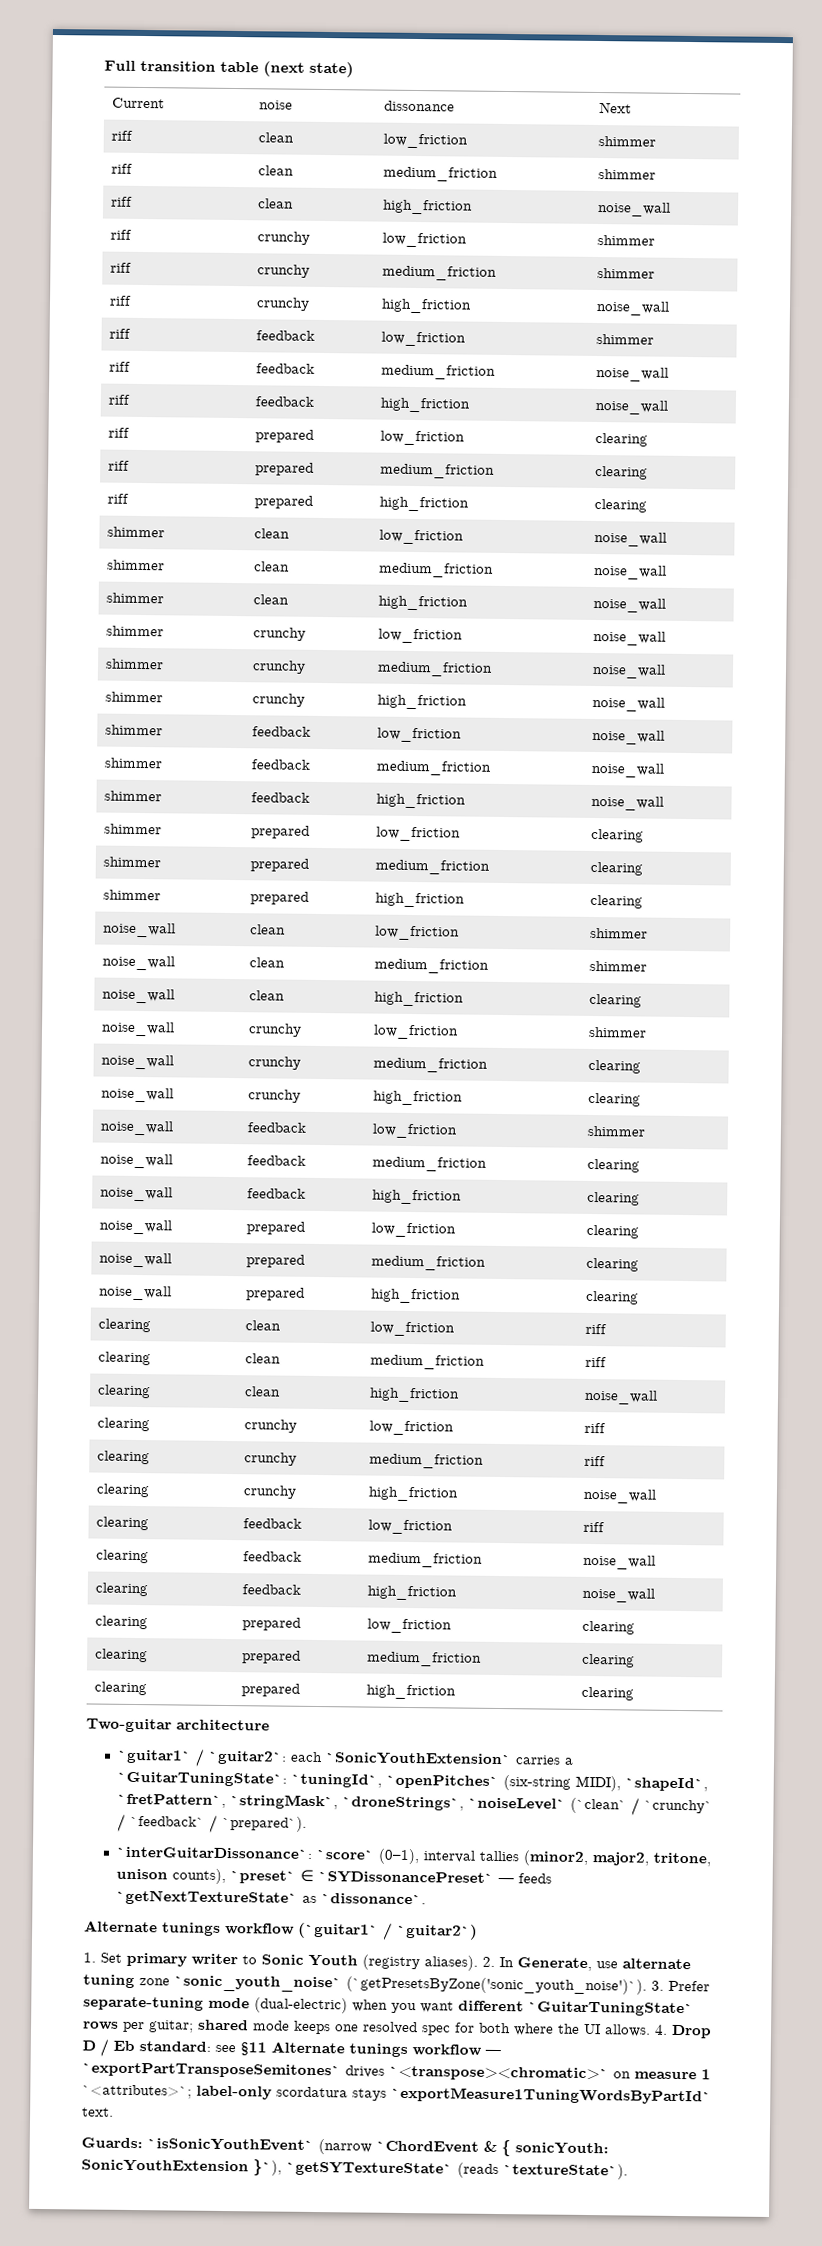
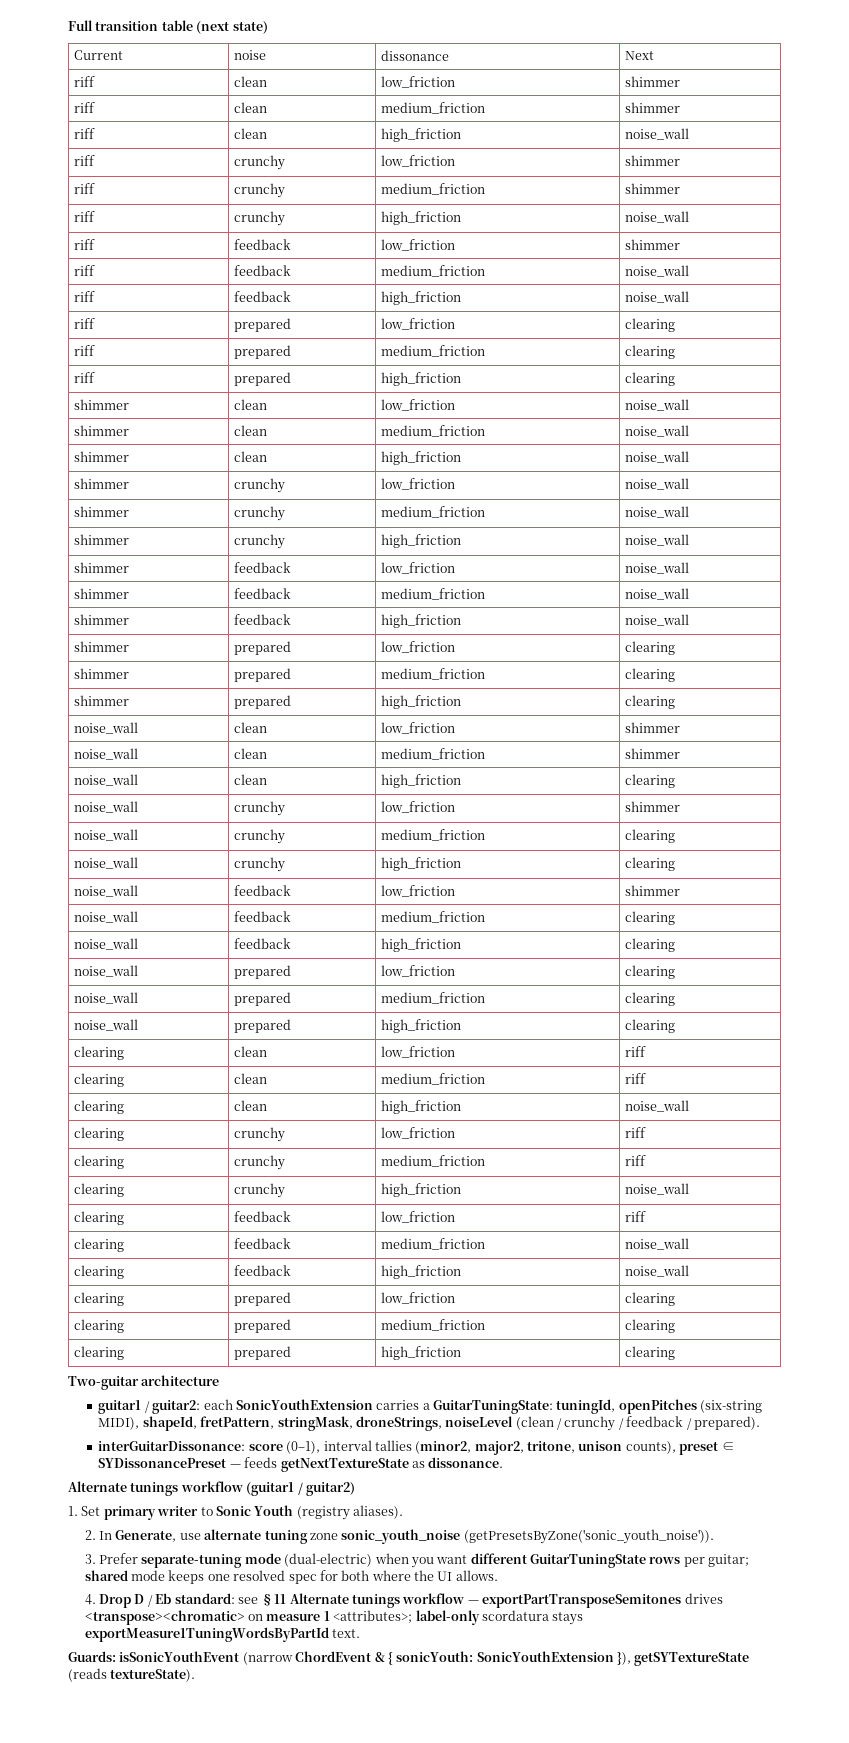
- `guitar1` / `guitar2`: each `SonicYouthExtension` carries a `GuitarTuningState`: `tuningId`, `openPitches` (six-string MIDI), `shapeId`, `fretPattern`, `stringMask`, `droneStrings`, `noiseLevel` (`clean` / `crunchy` / `feedback` / `prepared`).
- `interGuitarDissonance`: `score` (0–1), interval tallies (minor2, major2, tritone, unison counts), `preset` ∈ `SYDissonancePreset` — feeds `getNextTextureState` as `dissonance`.
- Alternate tunings workflow (`guitar1` / `guitar2`)
+ guitar1 / guitar2: each SonicYouthExtension carries a GuitarTuningState: tuningId, openPitches (six-string MIDI), shapeId, fretPattern, stringMask, droneStrings, noiseLevel (clean / crunchy / feedback / prepared).
+ interGuitarDissonance: score (0–1), interval tallies (minor2, major2, tritone, unison counts), preset ∈ SYDissonancePreset — feeds getNextTextureState as dissonance.
+ Alternate tunings workflow (guitar1 / guitar2)
- 1. Set primary writer to Sonic Youth (registry aliases). 2. In Generate, use alternate tuning zone `sonic_youth_noise` (`getPresetsByZone('sonic_youth_noise')`). 3. Prefer separate-tuning mode (dual-electric) when you want different `GuitarTuningState` rows per guitar; shared mode keeps one resolved spec for both where the UI allows. 4. Drop D / Eb standard: see §11 Alternate tunings workflow — `exportPartTransposeSemitones` drives `<transpose><chromatic>` on measure 1 `<attributes>`; label-only scordatura stays `exportMeasure1TuningWordsByPartId` text.
+ 1. Set primary writer to Sonic Youth (registry aliases).
+ 2. In Generate, use alternate tuning zone sonic_youth_noise (getPresetsByZone('sonic_youth_noise')).
+ 3. Prefer separate-tuning mode (dual-electric) when you want different GuitarTuningState rows per guitar; shared mode keeps one resolved spec for both where the UI allows.
+ 4. Drop D / Eb standard: see §11 Alternate tunings workflow — exportPartTransposeSemitones drives <transpose><chromatic> on measure 1 <attributes>; label-only scordatura stays exportMeasure1TuningWordsByPartId text.
- Guards: `isSonicYouthEvent` (narrow `ChordEvent & { sonicYouth: SonicYouthExtension }`), `getSYTextureState` (reads `textureState`).
+ Guards: isSonicYouthEvent (narrow ChordEvent & { sonicYouth: SonicYouthExtension }), getSYTextureState (reads textureState).

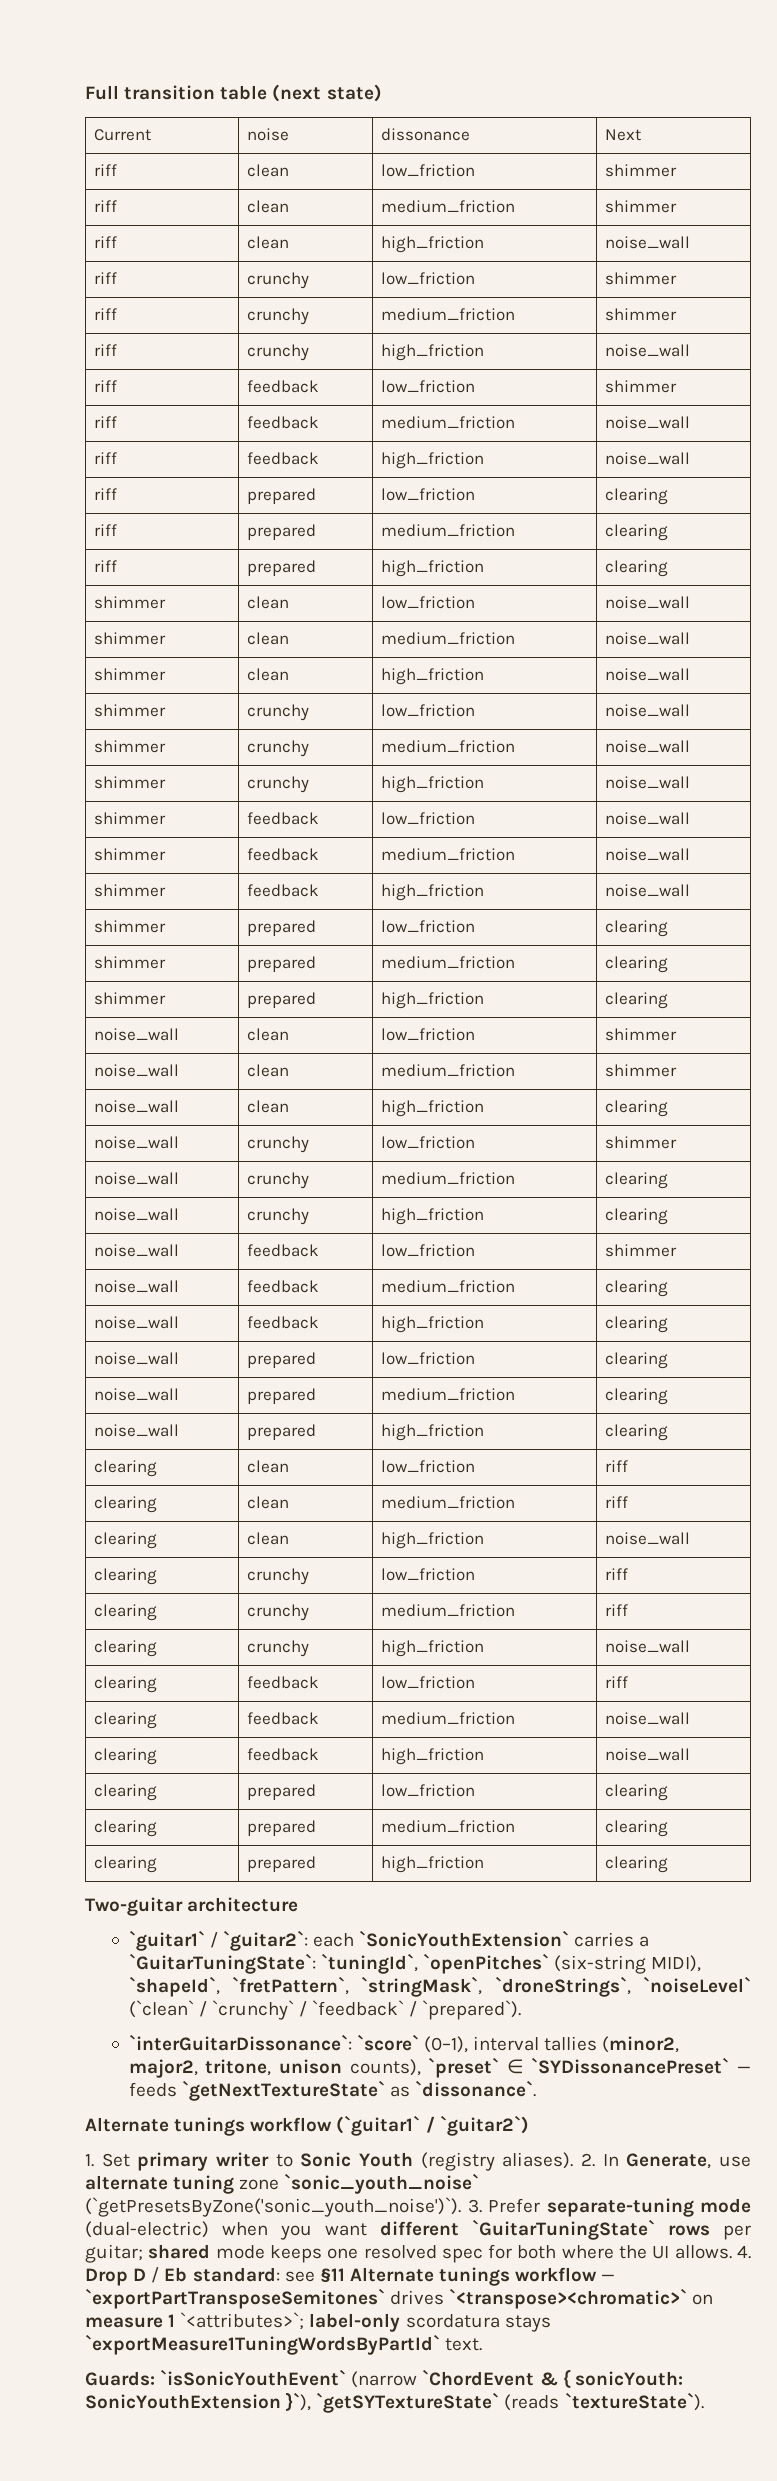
- guitar1 / guitar2: each SonicYouthExtension carries a GuitarTuningState: tuningId, openPitches (six-string MIDI), shapeId, fretPattern, stringMask, droneStrings, noiseLevel (clean / crunchy / feedback / prepared).
- interGuitarDissonance: score (0–1), interval tallies (minor2, major2, tritone, unison counts), preset ∈ SYDissonancePreset — feeds getNextTextureState as dissonance.
- Alternate tunings workflow (guitar1 / guitar2)
+ `guitar1` / `guitar2`: each `SonicYouthExtension` carries a `GuitarTuningState`: `tuningId`, `openPitches` (six-string MIDI), `shapeId`, `fretPattern`, `stringMask`, `droneStrings`, `noiseLevel` (`clean` / `crunchy` / `feedback` / `prepared`).
+ `interGuitarDissonance`: `score` (0–1), interval tallies (minor2, major2, tritone, unison counts), `preset` ∈ `SYDissonancePreset` — feeds `getNextTextureState` as `dissonance`.
+ Alternate tunings workflow (`guitar1` / `guitar2`)
- 1. Set primary writer to Sonic Youth (registry aliases).
- 2. In Generate, use alternate tuning zone sonic_youth_noise (getPresetsByZone('sonic_youth_noise')).
- 3. Prefer separate-tuning mode (dual-electric) when you want different GuitarTuningState rows per guitar; shared mode keeps one resolved spec for both where the UI allows.
- 4. Drop D / Eb standard: see §11 Alternate tunings workflow — exportPartTransposeSemitones drives <transpose><chromatic> on measure 1 <attributes>; label-only scordatura stays exportMeasure1TuningWordsByPartId text.
+ 1. Set primary writer to Sonic Youth (registry aliases). 2. In Generate, use alternate tuning zone `sonic_youth_noise` (`getPresetsByZone('sonic_youth_noise')`). 3. Prefer separate-tuning mode (dual-electric) when you want different `GuitarTuningState` rows per guitar; shared mode keeps one resolved spec for both where the UI allows. 4. Drop D / Eb standard: see §11 Alternate tunings workflow — `exportPartTransposeSemitones` drives `<transpose><chromatic>` on measure 1 `<attributes>`; label-only scordatura stays `exportMeasure1TuningWordsByPartId` text.
- Guards: isSonicYouthEvent (narrow ChordEvent & { sonicYouth: SonicYouthExtension }), getSYTextureState (reads textureState).
+ Guards: `isSonicYouthEvent` (narrow `ChordEvent & { sonicYouth: SonicYouthExtension }`), `getSYTextureState` (reads `textureState`).

